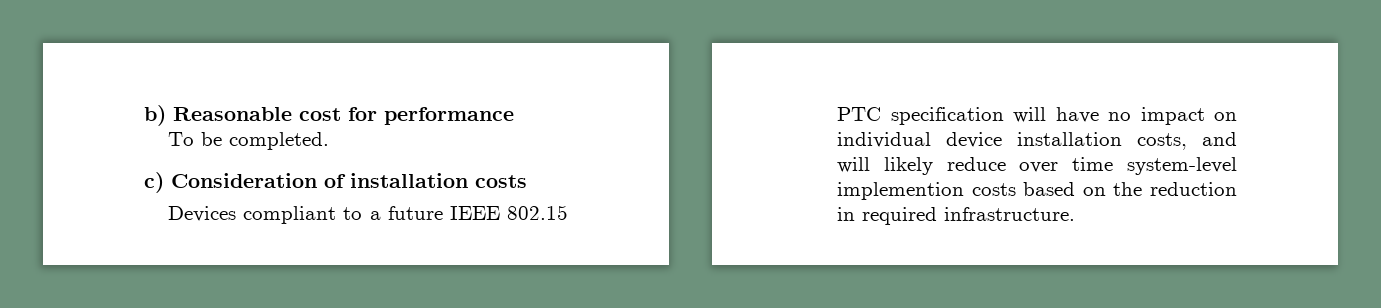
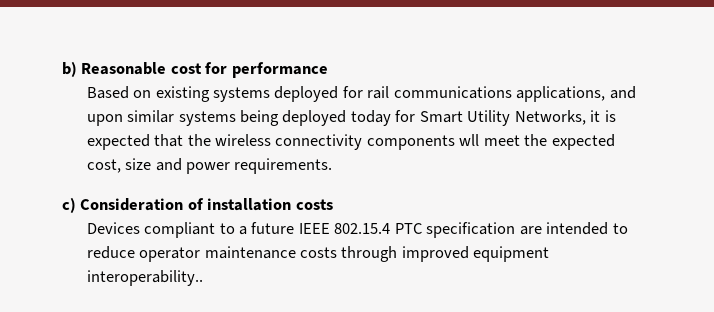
- To be completed.
+ Based on existing systems deployed for rail communications applications, and upon similar systems being deployed today for Smart Utility Networks, it is expected that the wireless connectivity components wll meet the expected cost, size and power requirements.
- Devices compliant to a future IEEE 802.15 PTC specification will have no impact on individual device installation costs, and will likely reduce over time system-level implemention costs based on the reduction in required infrastructure.
+ Devices compliant to a future IEEE 802.15.4 PTC specification are intended to reduce operator maintenance costs through improved equipment interoperability..

